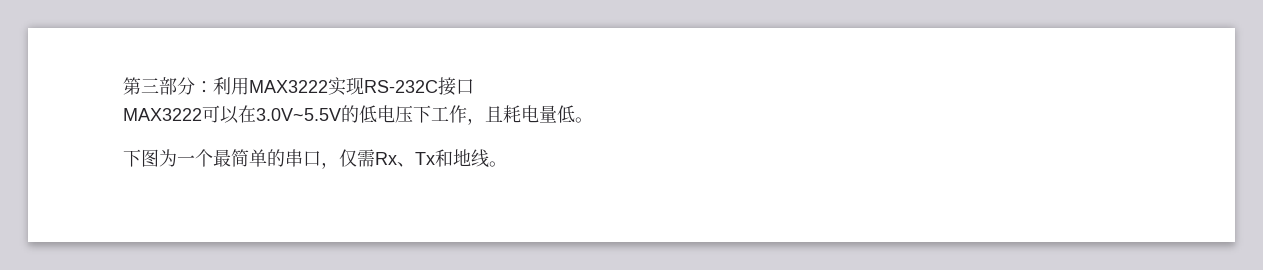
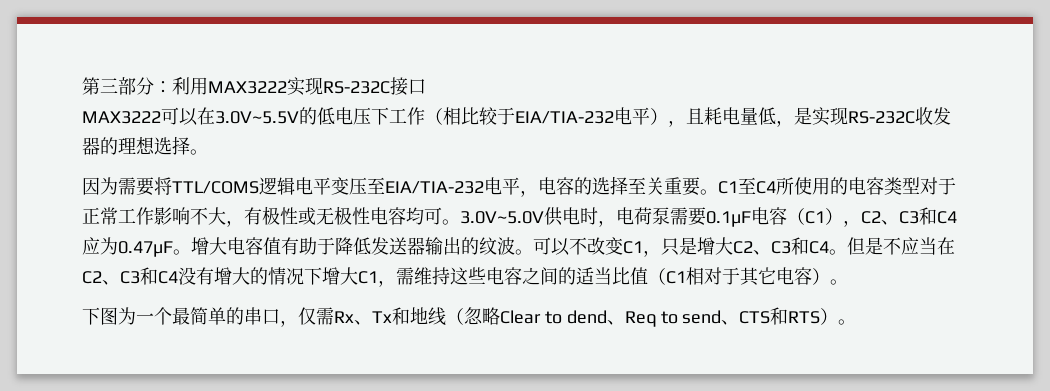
- MAX3222可以在3.0V~5.5V的低电压下工作，且耗电量低。
+ MAX3222可以在3.0V~5.5V的低电压下工作（相比较于EIA/TIA-232电平），且耗电量低，是实现RS-232C收发器的理想选择。
+ 因为需要将TTL/COMS逻辑电平变压至EIA/TIA-232电平，电容的选择至关重要。C1至C4所使用的电容类型对于正常工作影响不大，有极性或无极性电容均可。3.0V~5.0V供电时，电荷泵需要0.1μF电容（C1），C2、C3和C4应为0.47μF。增大电容值有助于降低发送器输出的纹波。可以不改变C1，只是增大C2、C3和C4。但是不应当在C2、C3和C4没有增大的情况下增大C1，需维持这些电容之间的适当比值（C1相对于其它电容）。
- 下图为一个最简单的串口，仅需Rx、Tx和地线。
+ 下图为一个最简单的串口，仅需Rx、Tx和地线（忽略Clear to dend、Req to send、CTS和RTS）。

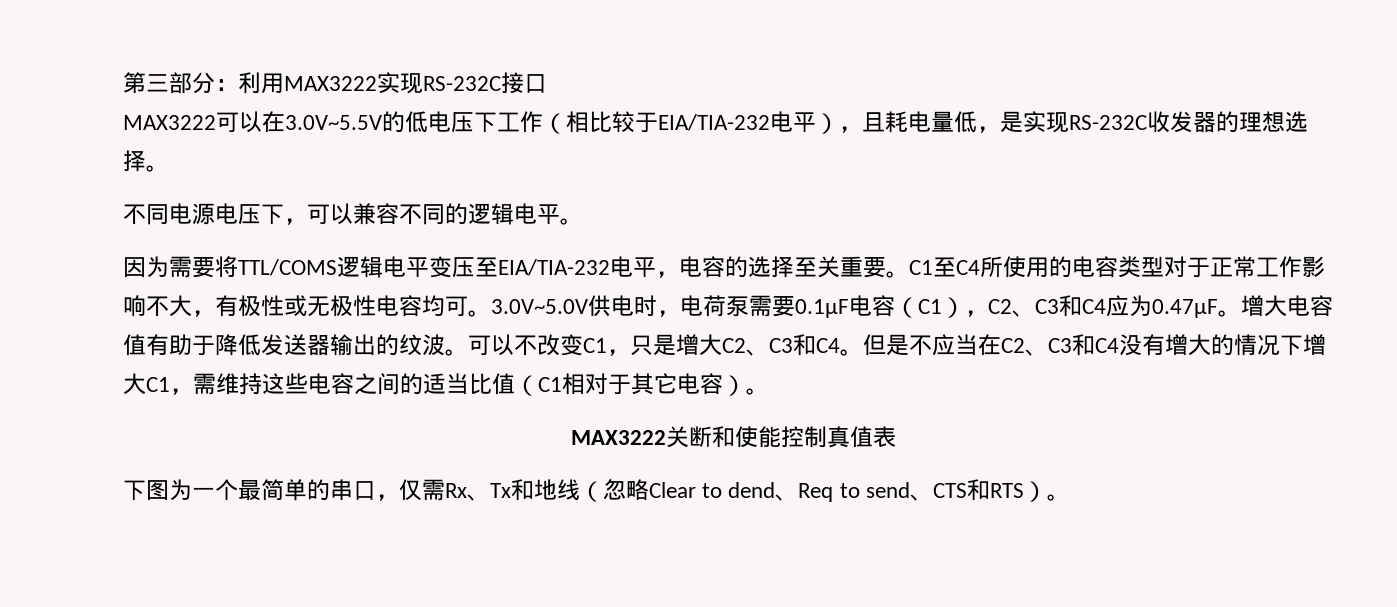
+ 不同电源电压下，可以兼容不同的逻辑电平。
+ MAX3222关断和使能控制真值表

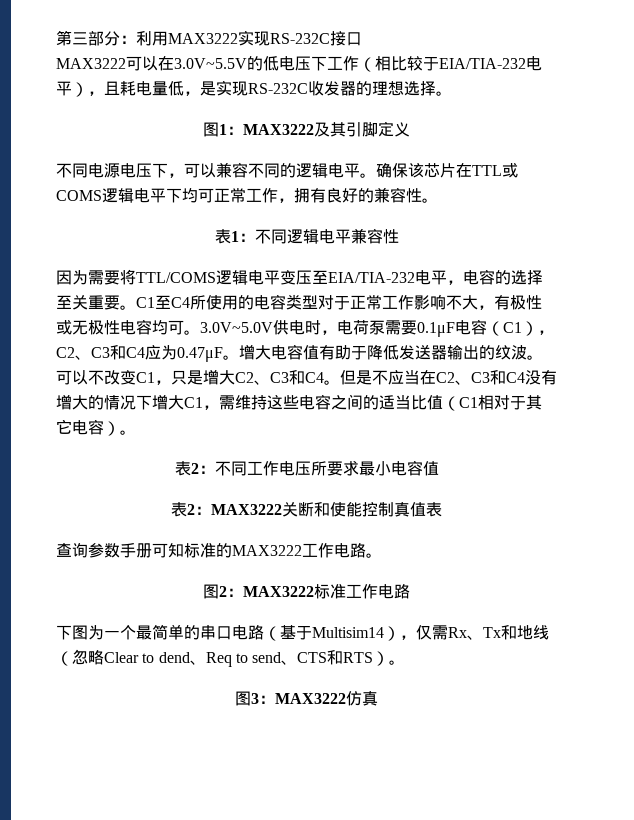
+ 图1：MAX3222及其引脚定义
+ 确保该芯片在TTL或COMS逻辑电平下均可正常工作，拥有良好的兼容性。
+ 表1：不同逻辑电平兼容性
- MAX3222关断和使能控制真值表
+ 表2：不同工作电压所要求最小电容值
+ 表2：MAX3222关断和使能控制真值表
+ 查询参数手册可知标准的MAX3222工作电路。
+ 图2：MAX3222标准工作电路
- 下图为一个最简单的串口，仅需Rx、Tx和地线（忽略Clear to dend、Req to send、CTS和RTS）。
+ 下图为一个最简单的串口电路（基于Multisim14），仅需Rx、Tx和地线（忽略Clear to dend、Req to send、CTS和RTS）。
+ 图3：MAX3222仿真

